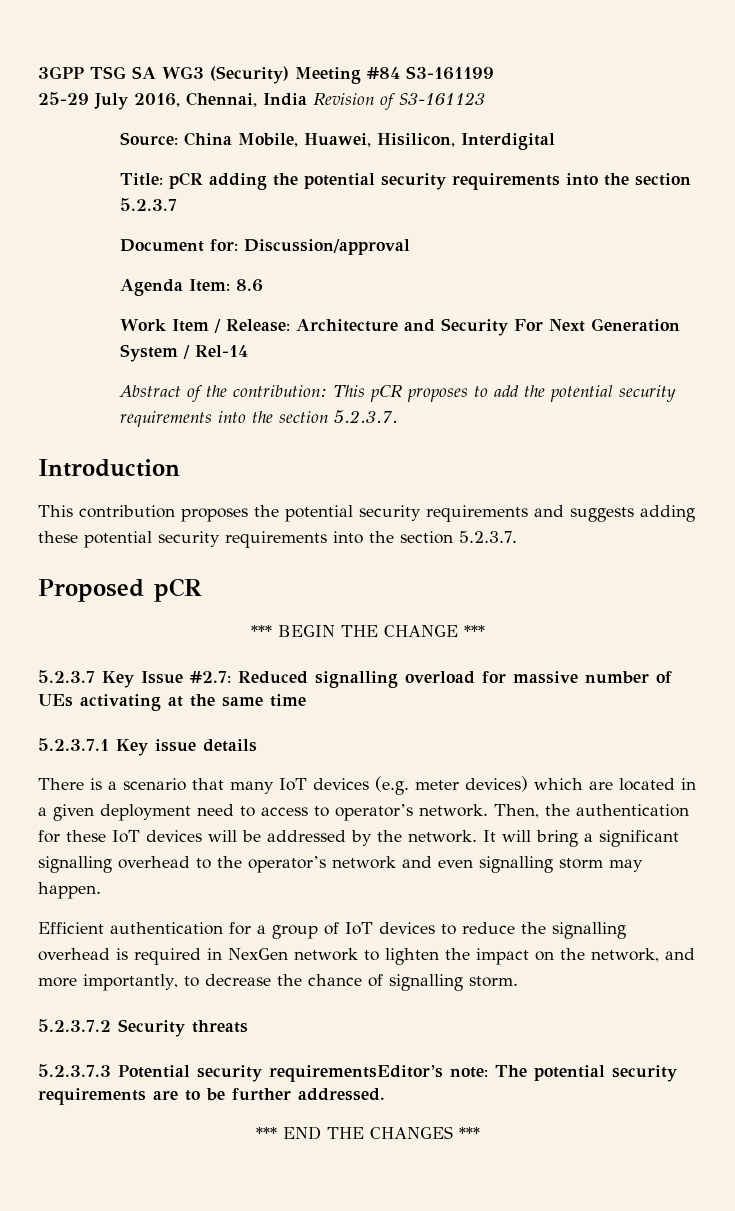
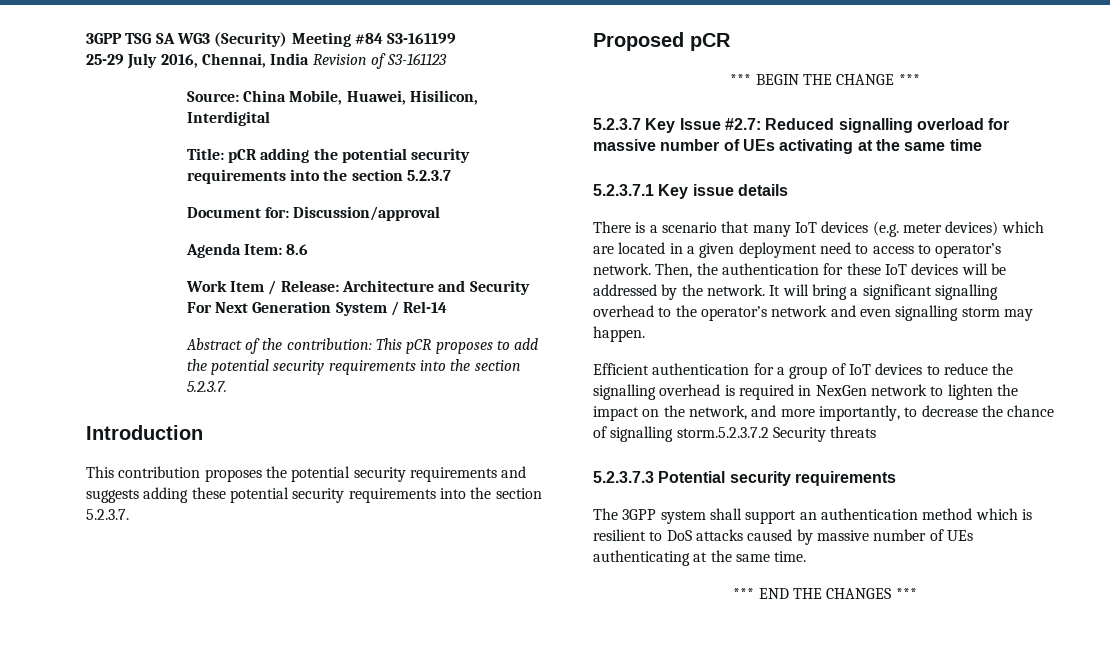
- Efficient authentication for a group of IoT devices to reduce the signalling overhead is required in NexGen network to lighten the impact on the network, and more importantly, to decrease the chance of signalling storm.
- 5.2.3.7.2 Security threats
+ Efficient authentication for a group of IoT devices to reduce the signalling overhead is required in NexGen network to lighten the impact on the network, and more importantly, to decrease the chance of signalling storm.5.2.3.7.2 Security threats
- 5.2.3.7.3 Potential security requirementsEditor’s note: The potential security requirements are to be further addressed.
+ 5.2.3.7.3 Potential security requirements
+ The 3GPP system shall support an authentication method which is resilient to DoS attacks caused by massive number of UEs authenticating at the same time.

